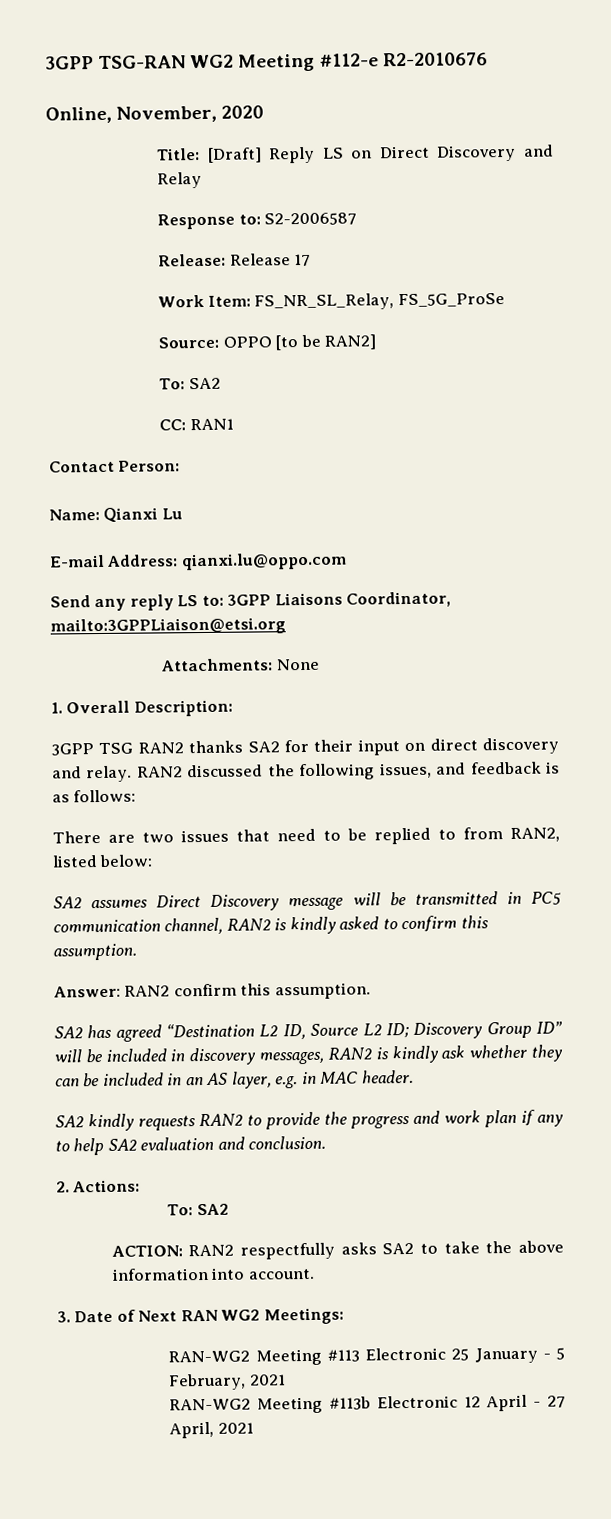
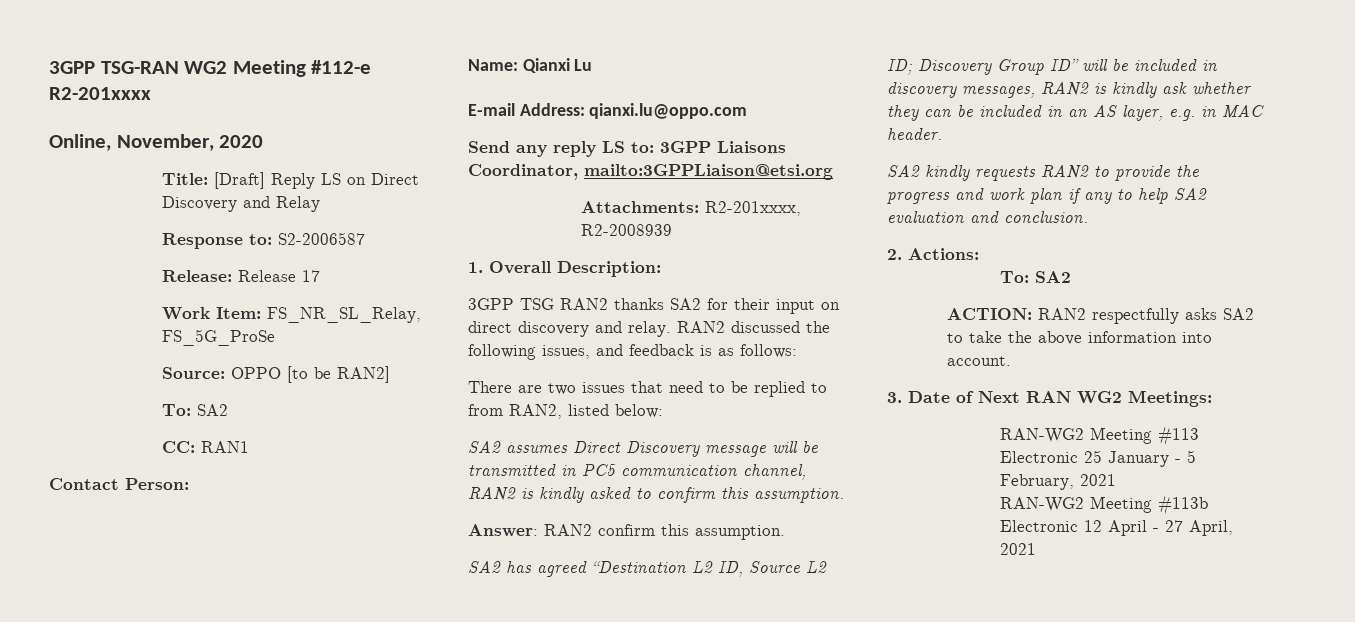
- 3GPP TSG-RAN WG2 Meeting #112-e R2-2010676
+ 3GPP TSG-RAN WG2 Meeting #112-e R2-201xxxx
- Attachments: None
+ Attachments: R2-201xxxx, R2-2008939

